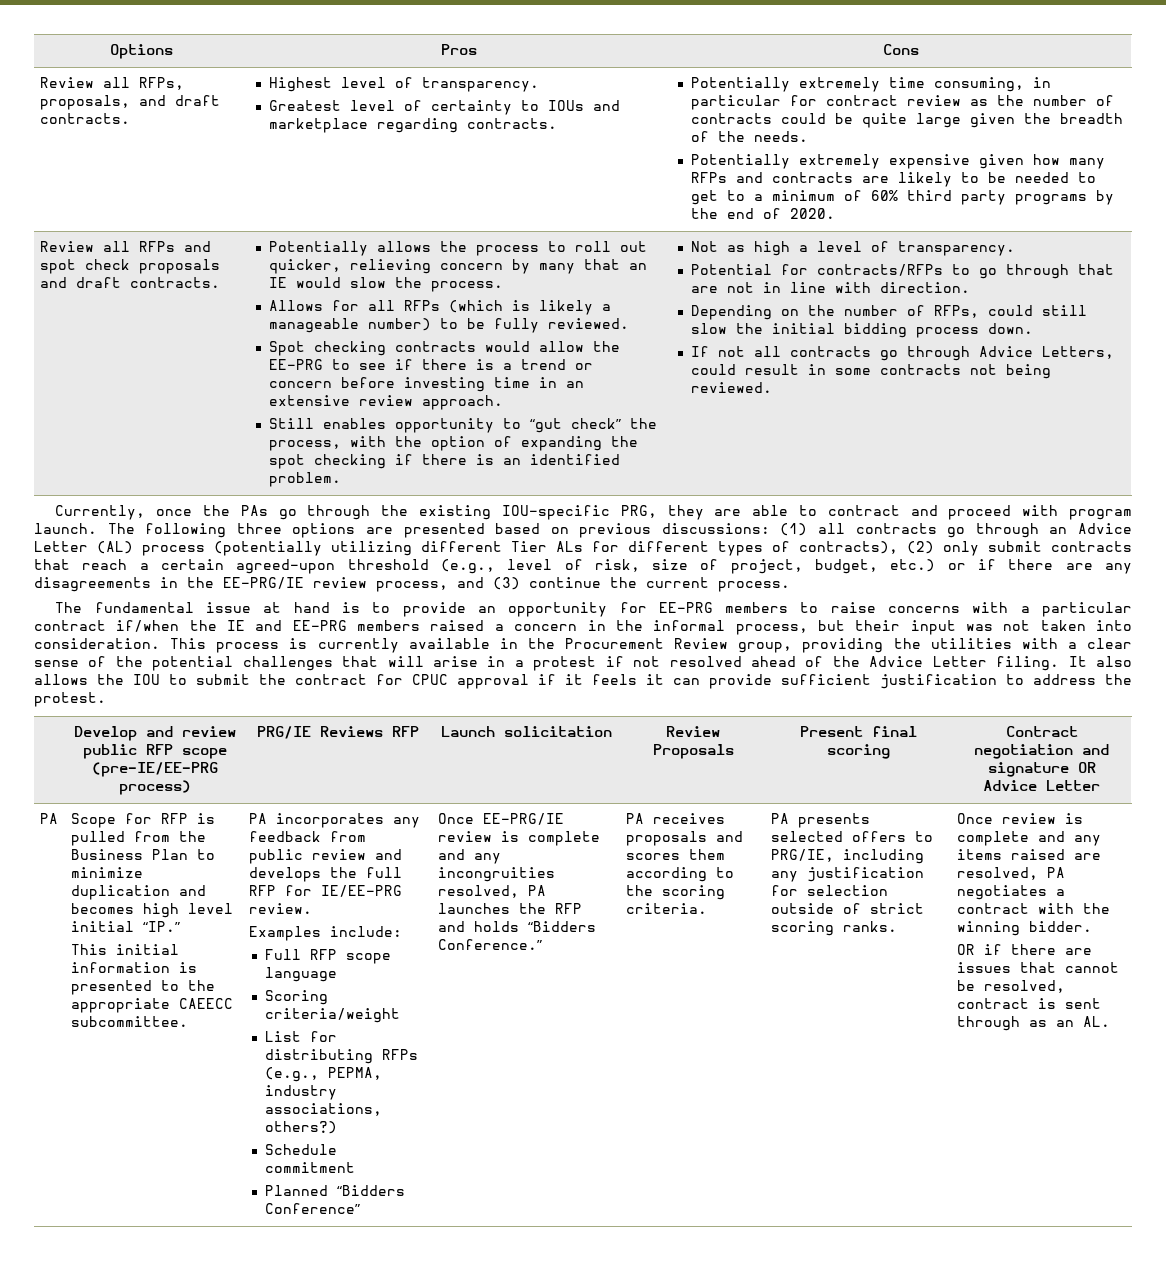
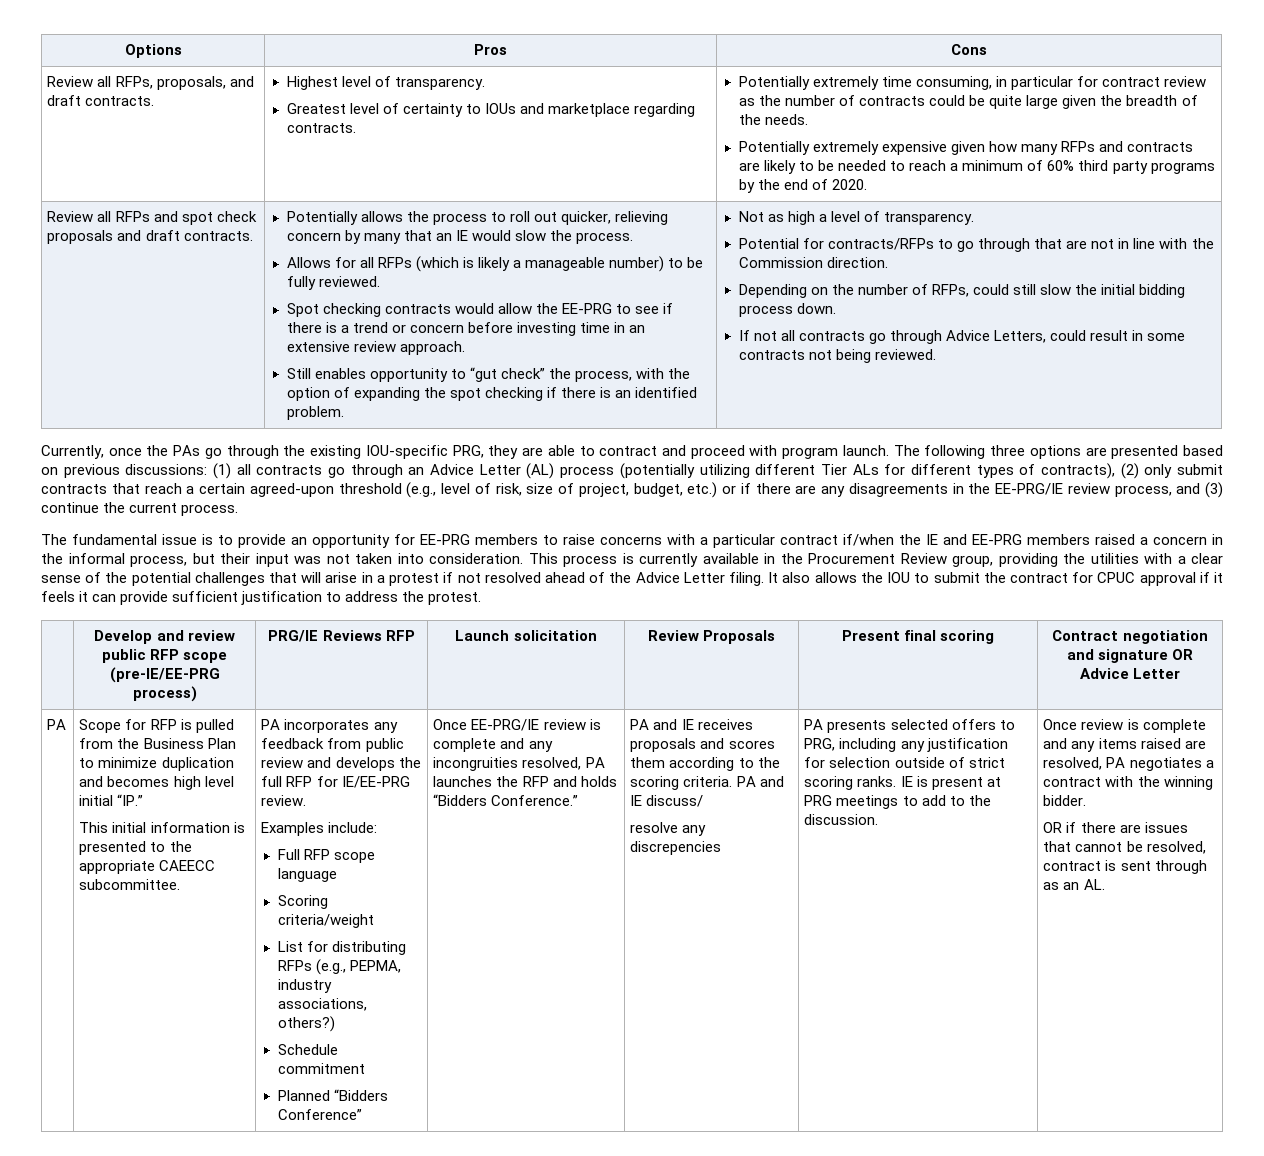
- Potentially extremely expensive given how many RFPs and contracts are likely to be needed to get to a minimum of 60% third party programs by the end of 2020.
+ Potentially extremely expensive given how many RFPs and contracts are likely to be needed to reach a minimum of 60% third party programs by the end of 2020.
- Potential for contracts/RFPs to go through that are not in line with direction.
+ Potential for contracts/RFPs to go through that are not in line with the Commission direction.
- The fundamental issue at hand is to provide an opportunity for EE-PRG members to raise concerns with a particular contract if/when the IE and EE-PRG members raised a concern in the informal process, but their input was not taken into consideration.
+ The fundamental issue is to provide an opportunity for EE-PRG members to raise concerns with a particular contract if/when the IE and EE-PRG members raised a concern in the informal process, but their input was not taken into consideration.
- PA receives proposals and scores them according to the scoring criteria.
+ PA and IE receives proposals and scores them according to the scoring criteria. PA and IE discuss/
+ resolve any discrepencies
- PA presents selected offers to PRG/IE, including any justification for selection outside of strict scoring ranks.
+ PA presents selected offers to PRG, including any justification for selection outside of strict scoring ranks. IE is present at PRG meetings to add to the discussion.

